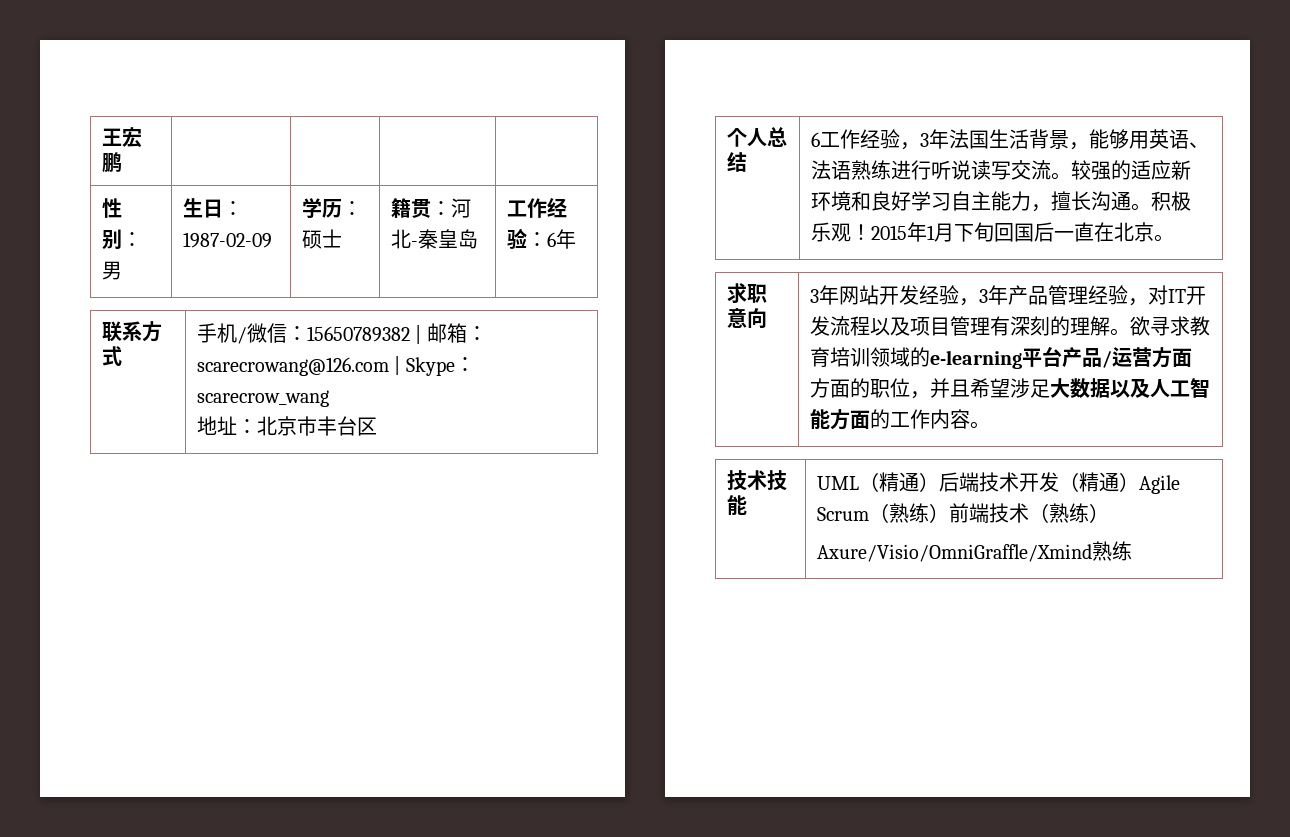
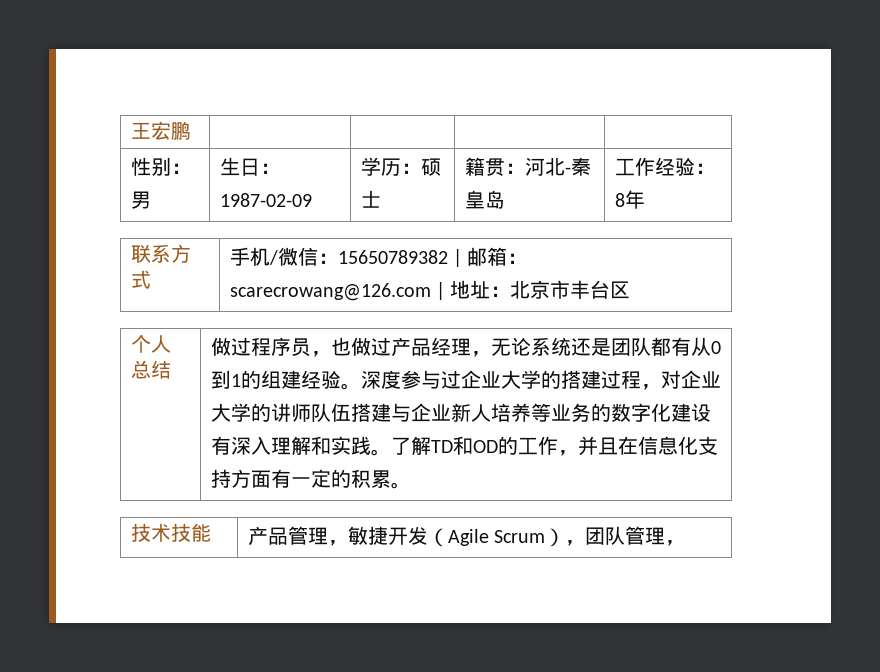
- 性别：男 | 生日：1987-02-09 | 学历：硕士 | 籍贯：河北-秦皇岛 | 工作经验：6年
+ 性别：男 | 生日：1987-02-09 | 学历：硕士 | 籍贯：河北-秦皇岛 | 工作经验：8年
- 联系方式 | 手机/微信：15650789382 | 邮箱：scarecrowang@126.com | Skype：scarecrow_wang
- 地址：北京市丰台区
+ 联系方式 | 手机/微信：15650789382 | 邮箱：scarecrowang@126.com | 地址：北京市丰台区
- 6工作经验，3年法国生活背景，能够用英语、法语熟练进行听说读写交流。较强的适应新环境和良好学习自主能力，擅长沟通。积极乐观！2015年1月下旬回国后一直在北京。
- 求职意向 | 3年网站开发经验，3年产品管理经验，对IT开发流程以及项目管理有深刻的理解。欲寻求教育培训领域的e-learning平台产品/运营方面方面的职位，并且希望涉足大数据以及人工智能方面的工作内容。
- 技术技能 | UML（精通）后端技术开发（精通）Agile Scrum（熟练）前端技术（熟练）
- Axure/Visio/OmniGraffle/Xmind熟练
+ 做过程序员，也做过产品经理，无论系统还是团队都有从0到1的组建经验。深度参与过企业大学的搭建过程，对企业大学的讲师队伍搭建与企业新人培养等业务的数字化建设有深入理解和实践。了解TD和OD的工作，并且在信息化支持方面有一定的积累。
+ 技术技能 | 产品管理，敏捷开发（Agile Scrum），团队管理，

